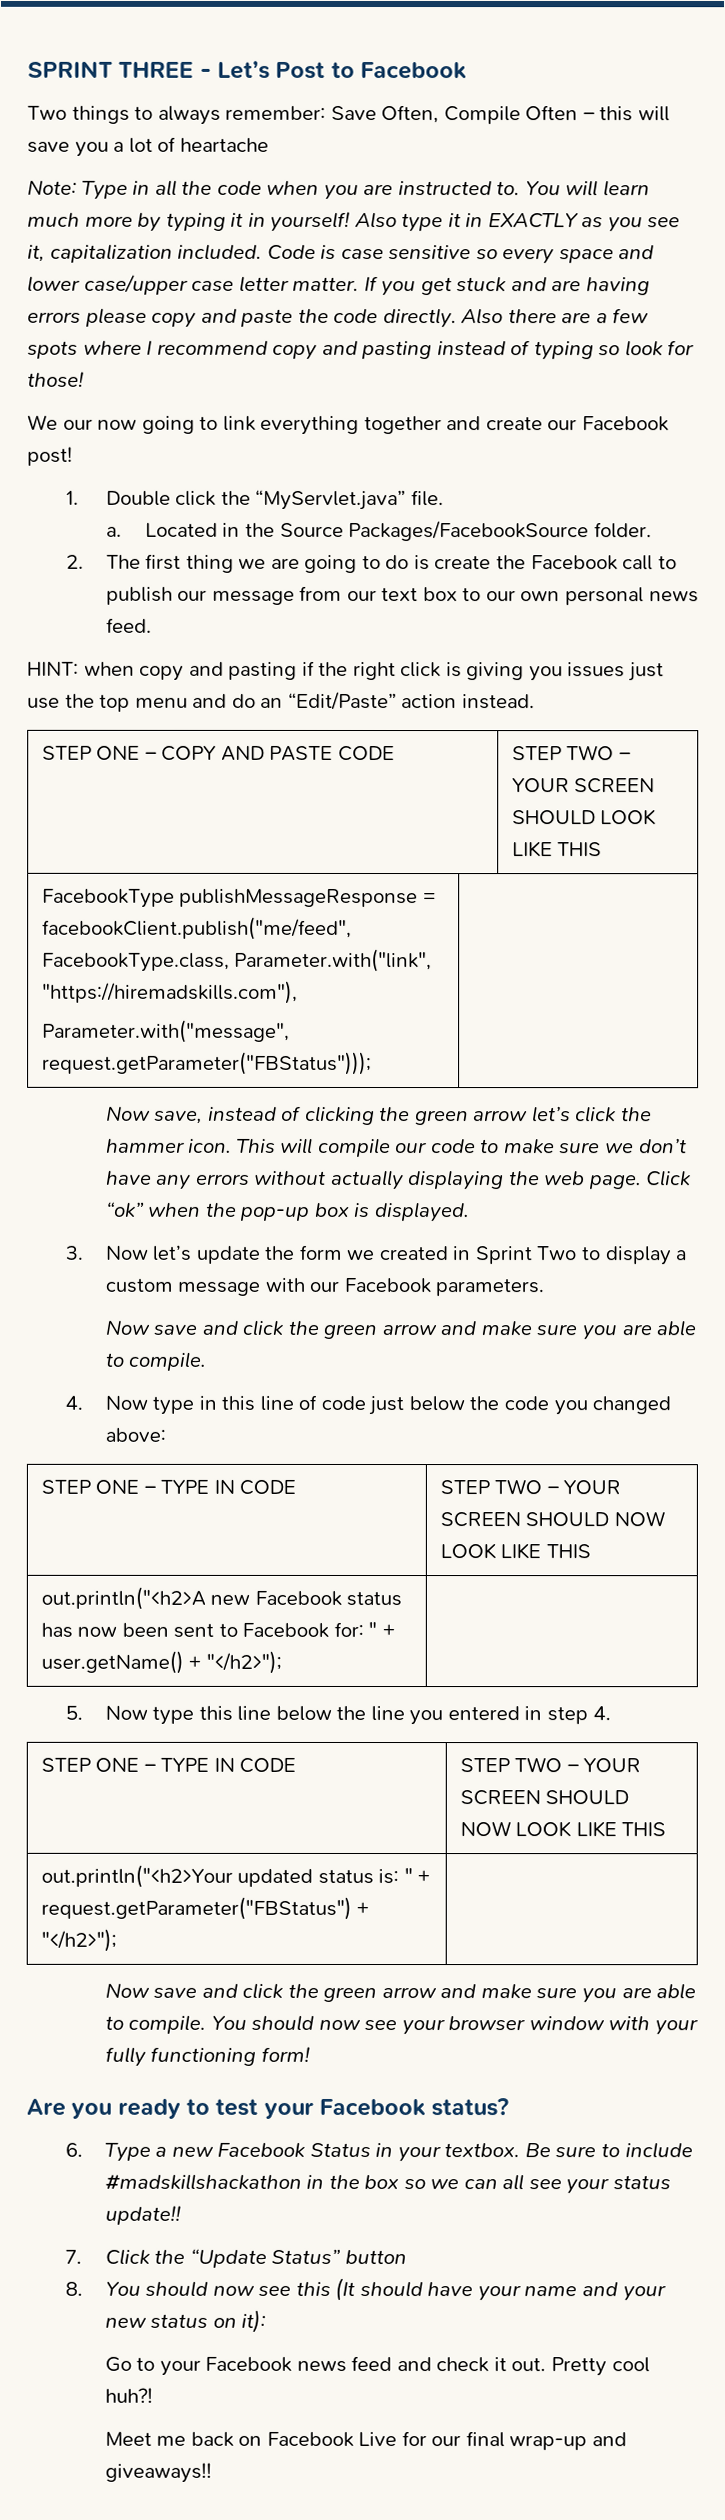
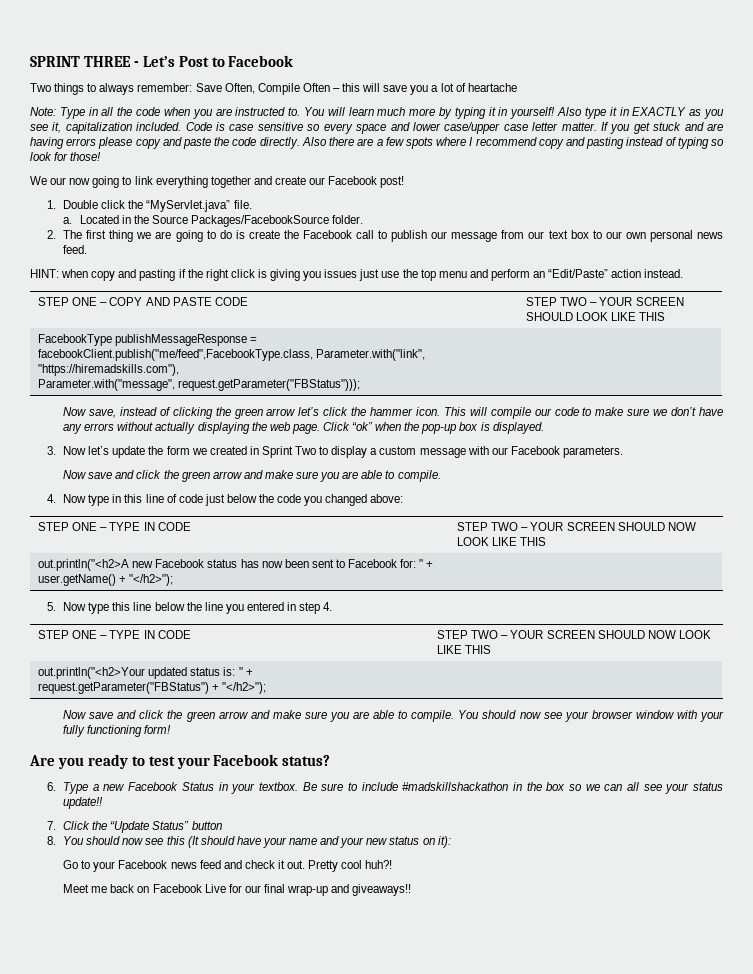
- HINT: when copy and pasting if the right click is giving you issues just use the top menu and do an “Edit/Paste” action instead.
+ HINT: when copy and pasting if the right click is giving you issues just use the top menu and perform an “Edit/Paste” action instead.

